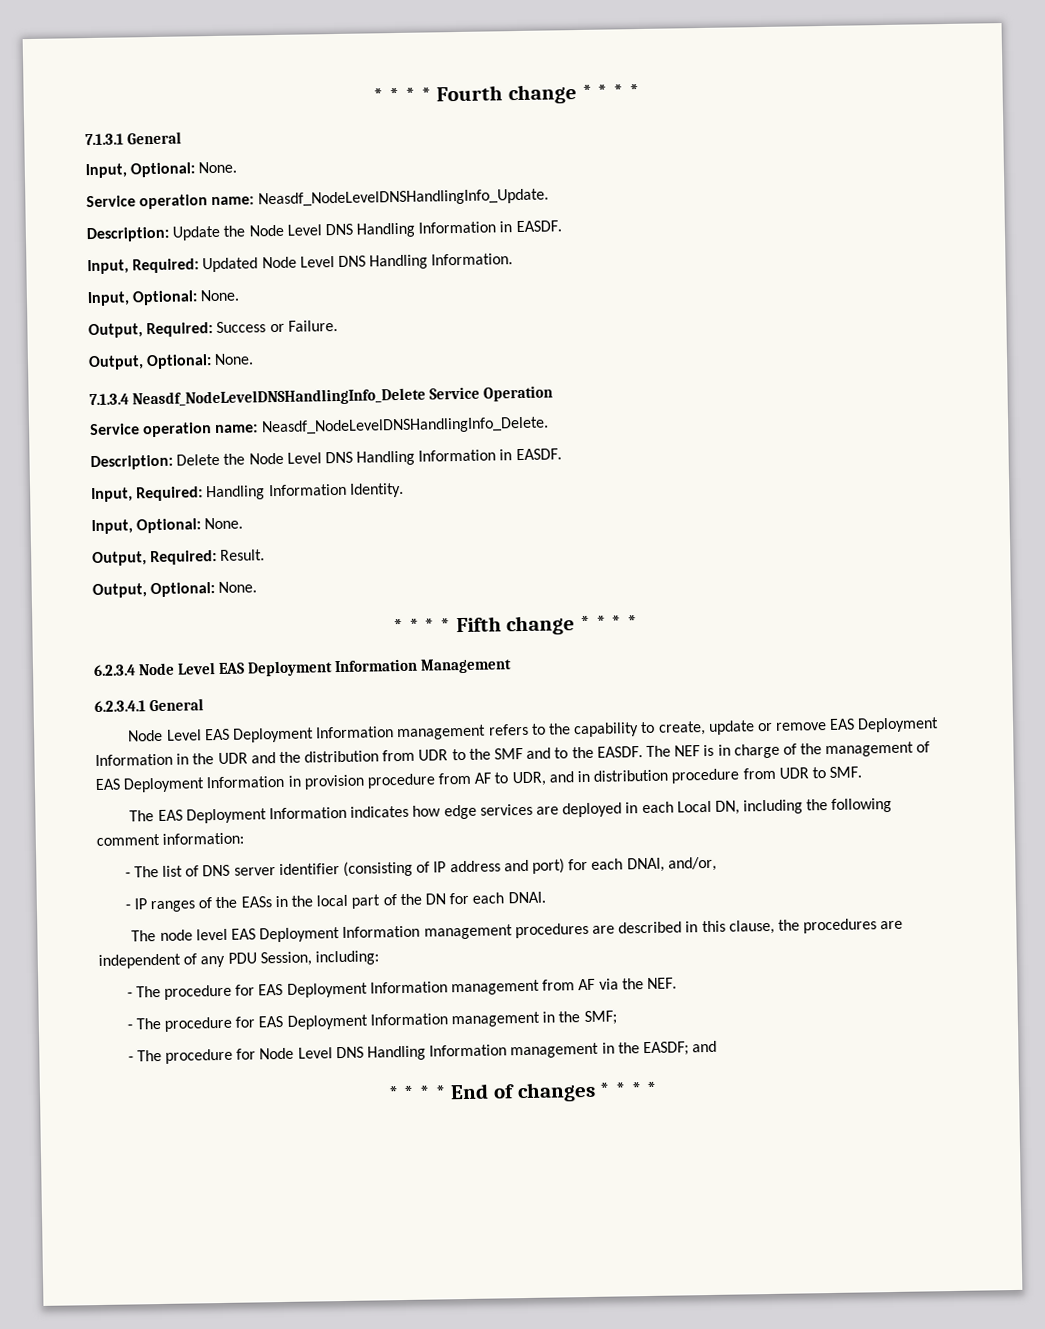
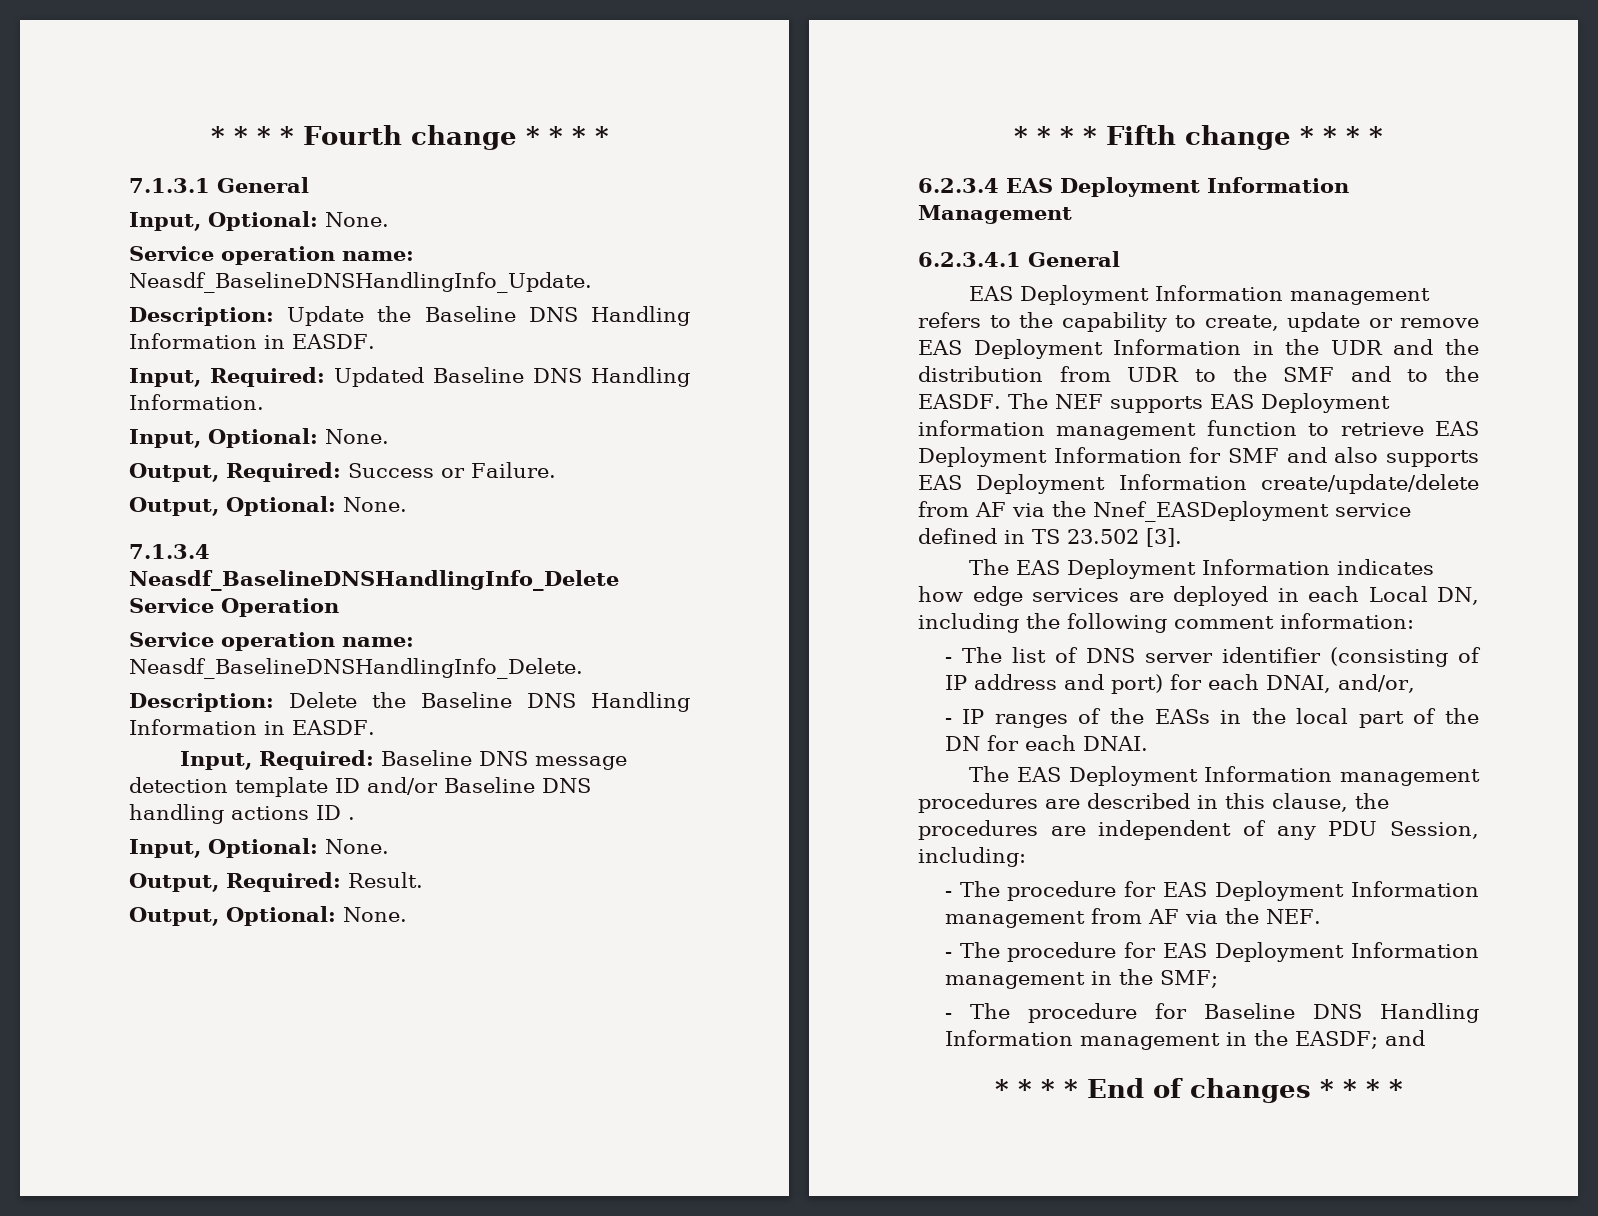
- Service operation name: Neasdf_NodeLevelDNSHandlingInfo_Update.
+ Service operation name: Neasdf_BaselineDNSHandlingInfo_Update.
- Description: Update the Node Level DNS Handling Information in EASDF.
+ Description: Update the Baseline DNS Handling Information in EASDF.
- Input, Required: Updated Node Level DNS Handling Information.
+ Input, Required: Updated Baseline DNS Handling Information.
- 7.1.3.4 Neasdf_NodeLevelDNSHandlingInfo_Delete Service Operation
+ 7.1.3.4 Neasdf_BaselineDNSHandlingInfo_Delete Service Operation
- Service operation name: Neasdf_NodeLevelDNSHandlingInfo_Delete.
+ Service operation name: Neasdf_BaselineDNSHandlingInfo_Delete.
- Description: Delete the Node Level DNS Handling Information in EASDF.
- Input, Required: Handling Information Identity.
+ Description: Delete the Baseline DNS Handling Information in EASDF.
+ Input, Required: Baseline DNS message detection template ID and/or Baseline DNS handling actions ID .
- 6.2.3.4 Node Level EAS Deployment Information Management
+ 6.2.3.4 EAS Deployment Information Management
- Node Level EAS Deployment Information management refers to the capability to create, update or remove EAS Deployment Information in the UDR and the distribution from UDR to the SMF and to the EASDF.
+ EAS Deployment Information management refers to the capability to create, update or remove EAS Deployment Information in the UDR and the distribution from UDR to the SMF and to the EASDF.
- The NEF is in charge of the management of EAS Deployment Information in provision procedure from AF to UDR, and in distribution procedure from UDR to SMF.
+ The NEF supports EAS Deployment information management function to retrieve EAS Deployment Information for SMF and also supports EAS Deployment Information create/update/delete from AF via the Nnef_EASDeployment service defined in TS 23.502 [3].
- The node level EAS Deployment Information management procedures are described in this clause, the procedures are independent of any PDU Session, including:
+ The EAS Deployment Information management procedures are described in this clause, the procedures are independent of any PDU Session, including:
- - The procedure for Node Level DNS Handling Information management in the EASDF; and
+ - The procedure for Baseline DNS Handling Information management in the EASDF; and

